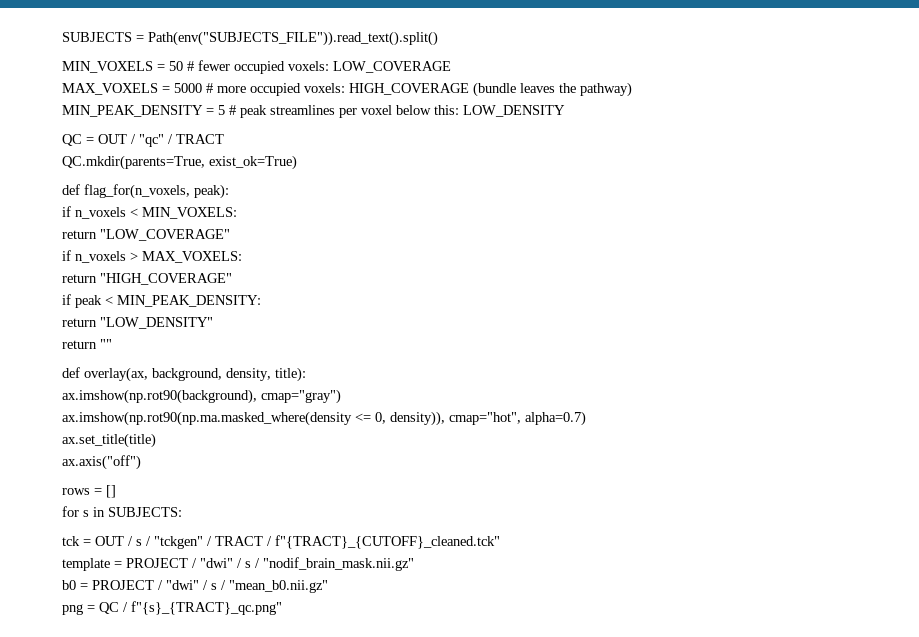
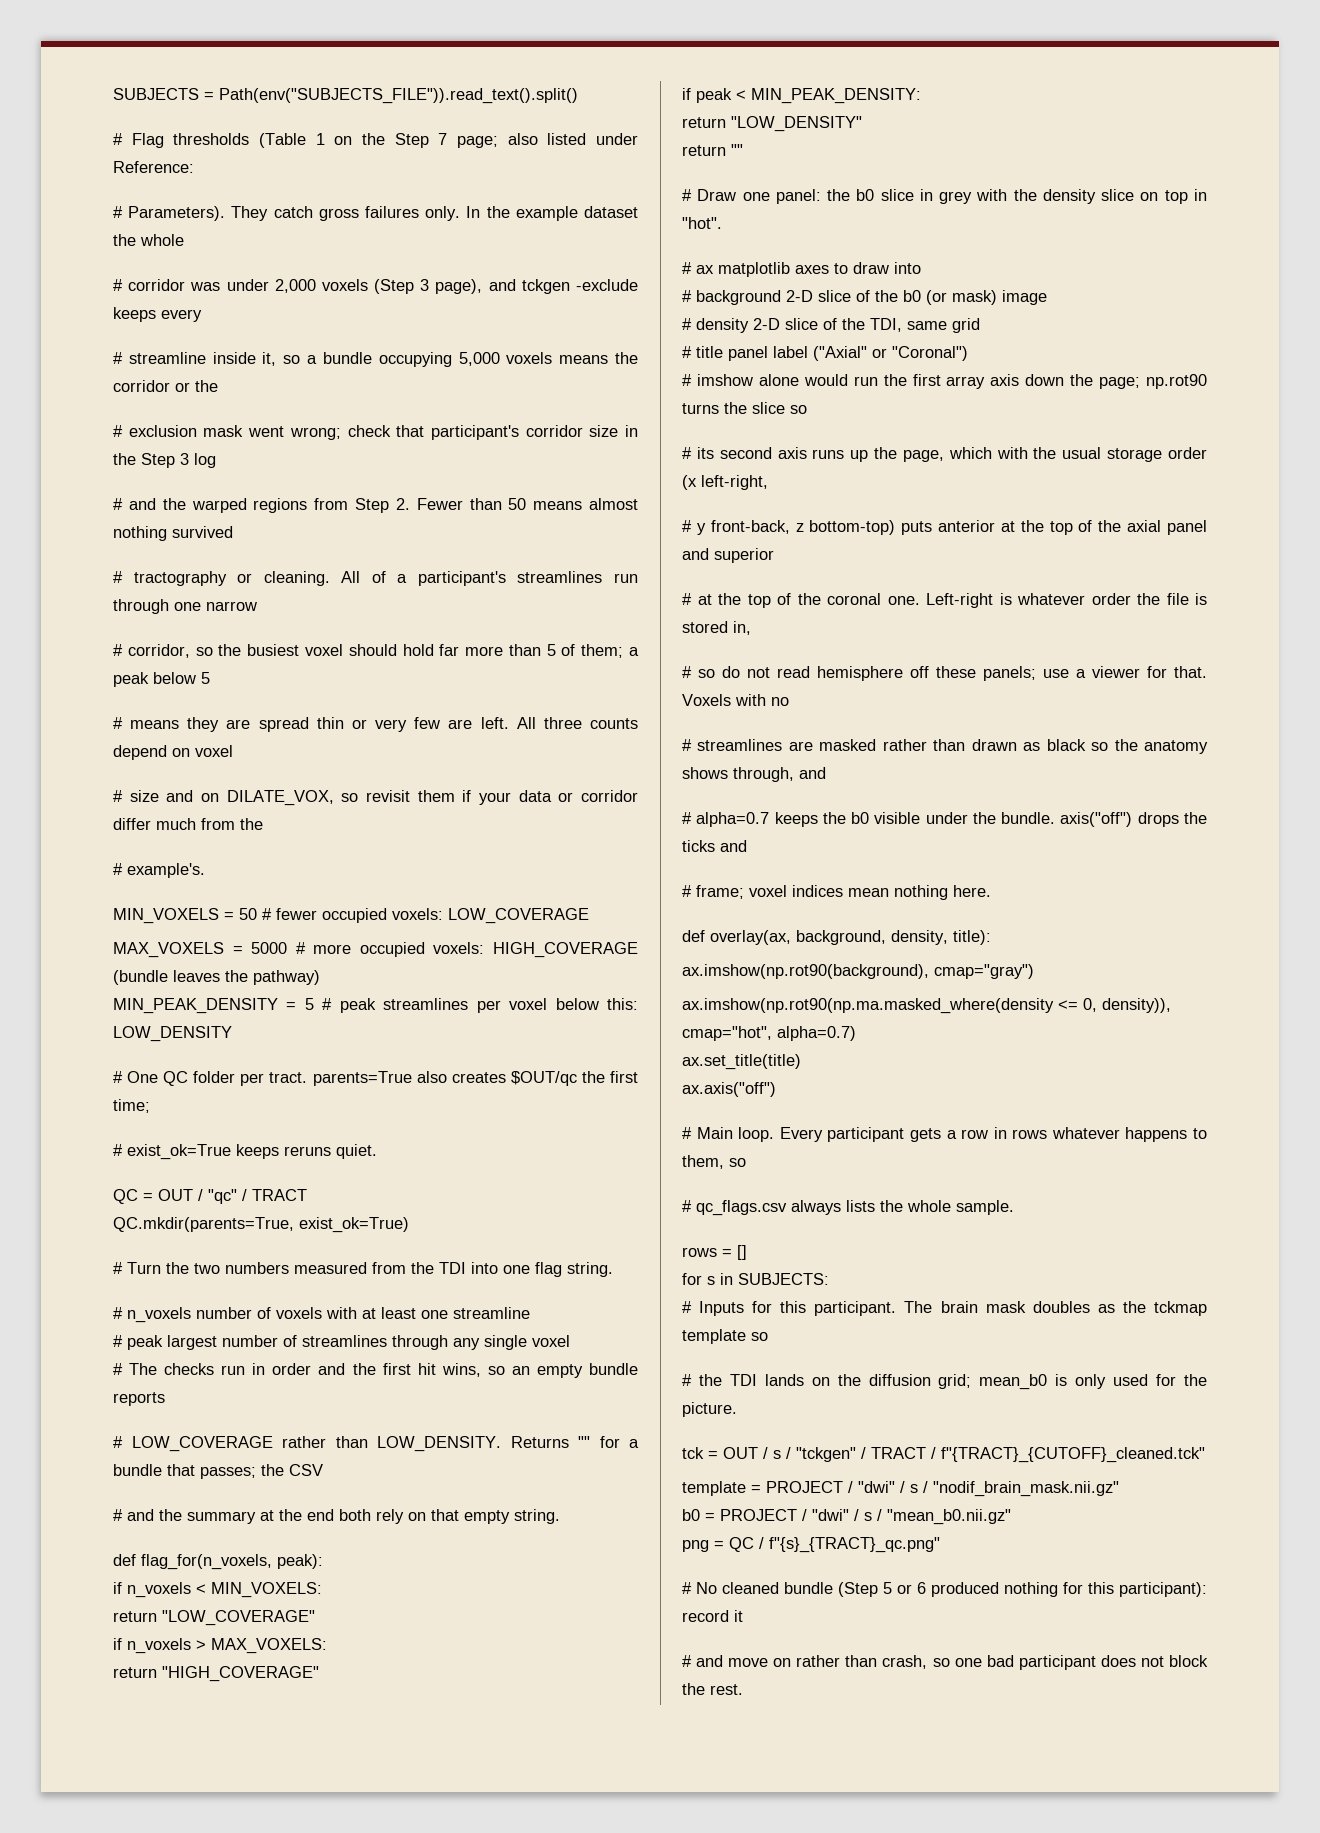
+ # Flag thresholds (Table 1 on the Step 7 page; also listed under Reference:
+ # Parameters). They catch gross failures only. In the example dataset the whole
+ # corridor was under 2,000 voxels (Step 3 page), and tckgen -exclude keeps every
+ # streamline inside it, so a bundle occupying 5,000 voxels means the corridor or the
+ # exclusion mask went wrong; check that participant's corridor size in the Step 3 log
+ # and the warped regions from Step 2. Fewer than 50 means almost nothing survived
+ # tractography or cleaning. All of a participant's streamlines run through one narrow
+ # corridor, so the busiest voxel should hold far more than 5 of them; a peak below 5
+ # means they are spread thin or very few are left. All three counts depend on voxel
+ # size and on DILATE_VOX, so revisit them if your data or corridor differ much from the
+ # example's.
+ # One QC folder per tract. parents=True also creates $OUT/qc the first time;
+ # exist_ok=True keeps reruns quiet.
+ # Turn the two numbers measured from the TDI into one flag string.
+ # n_voxels number of voxels with at least one streamline
+ # peak largest number of streamlines through any single voxel
+ # The checks run in order and the first hit wins, so an empty bundle reports
+ # LOW_COVERAGE rather than LOW_DENSITY. Returns "" for a bundle that passes; the CSV
+ # and the summary at the end both rely on that empty string.
+ # Draw one panel: the b0 slice in grey with the density slice on top in "hot".
+ # ax matplotlib axes to draw into
+ # background 2-D slice of the b0 (or mask) image
+ # density 2-D slice of the TDI, same grid
+ # title panel label ("Axial" or "Coronal")
+ # imshow alone would run the first array axis down the page; np.rot90 turns the slice so
+ # its second axis runs up the page, which with the usual storage order (x left-right,
+ # y front-back, z bottom-top) puts anterior at the top of the axial panel and superior
+ # at the top of the coronal one. Left-right is whatever order the file is stored in,
+ # so do not read hemisphere off these panels; use a viewer for that. Voxels with no
+ # streamlines are masked rather than drawn as black so the anatomy shows through, and
+ # alpha=0.7 keeps the b0 visible under the bundle. axis("off") drops the ticks and
+ # frame; voxel indices mean nothing here.
+ # Main loop. Every participant gets a row in rows whatever happens to them, so
+ # qc_flags.csv always lists the whole sample.
+ # Inputs for this participant. The brain mask doubles as the tckmap template so
+ # the TDI lands on the diffusion grid; mean_b0 is only used for the picture.
+ # No cleaned bundle (Step 5 or 6 produced nothing for this participant): record it
+ # and move on rather than crash, so one bad participant does not block the rest.

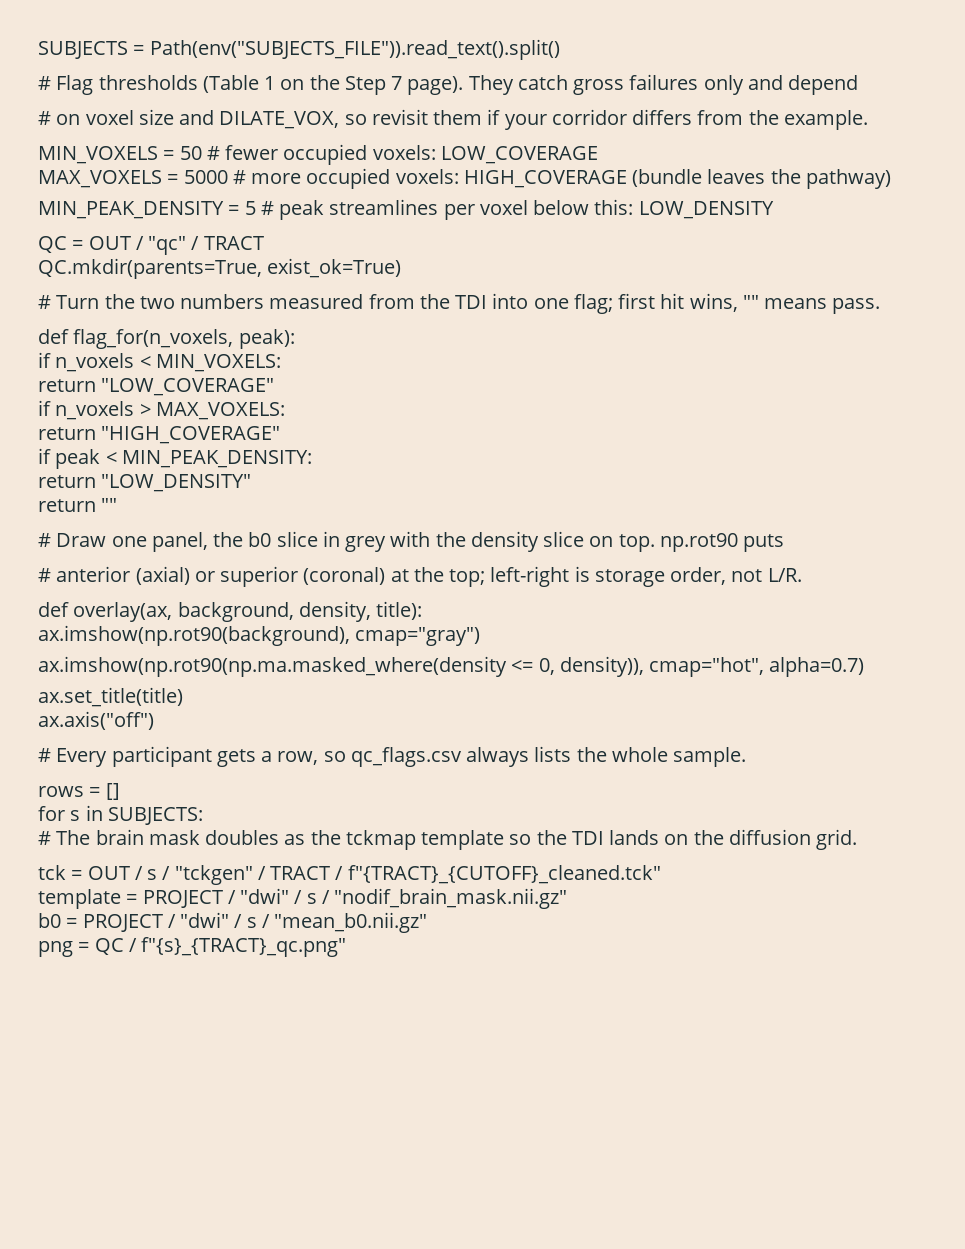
- # Flag thresholds (Table 1 on the Step 7 page; also listed under Reference:
- # Parameters). They catch gross failures only. In the example dataset the whole
- # corridor was under 2,000 voxels (Step 3 page), and tckgen -exclude keeps every
- # streamline inside it, so a bundle occupying 5,000 voxels means the corridor or the
- # exclusion mask went wrong; check that participant's corridor size in the Step 3 log
- # and the warped regions from Step 2. Fewer than 50 means almost nothing survived
- # tractography or cleaning. All of a participant's streamlines run through one narrow
- # corridor, so the busiest voxel should hold far more than 5 of them; a peak below 5
- # means they are spread thin or very few are left. All three counts depend on voxel
- # size and on DILATE_VOX, so revisit them if your data or corridor differ much from the
- # example's.
+ # Flag thresholds (Table 1 on the Step 7 page). They catch gross failures only and depend
+ # on voxel size and DILATE_VOX, so revisit them if your corridor differs from the example.
- # One QC folder per tract. parents=True also creates $OUT/qc the first time;
- # exist_ok=True keeps reruns quiet.
- # Turn the two numbers measured from the TDI into one flag string.
- # n_voxels number of voxels with at least one streamline
- # peak largest number of streamlines through any single voxel
- # The checks run in order and the first hit wins, so an empty bundle reports
- # LOW_COVERAGE rather than LOW_DENSITY. Returns "" for a bundle that passes; the CSV
- # and the summary at the end both rely on that empty string.
+ # Turn the two numbers measured from the TDI into one flag; first hit wins, "" means pass.
- # Draw one panel: the b0 slice in grey with the density slice on top in "hot".
- # ax matplotlib axes to draw into
- # background 2-D slice of the b0 (or mask) image
- # density 2-D slice of the TDI, same grid
- # title panel label ("Axial" or "Coronal")
- # imshow alone would run the first array axis down the page; np.rot90 turns the slice so
- # its second axis runs up the page, which with the usual storage order (x left-right,
- # y front-back, z bottom-top) puts anterior at the top of the axial panel and superior
- # at the top of the coronal one. Left-right is whatever order the file is stored in,
- # so do not read hemisphere off these panels; use a viewer for that. Voxels with no
- # streamlines are masked rather than drawn as black so the anatomy shows through, and
- # alpha=0.7 keeps the b0 visible under the bundle. axis("off") drops the ticks and
- # frame; voxel indices mean nothing here.
+ # Draw one panel, the b0 slice in grey with the density slice on top. np.rot90 puts
+ # anterior (axial) or superior (coronal) at the top; left-right is storage order, not L/R.
- # Main loop. Every participant gets a row in rows whatever happens to them, so
- # qc_flags.csv always lists the whole sample.
+ # Every participant gets a row, so qc_flags.csv always lists the whole sample.
- # Inputs for this participant. The brain mask doubles as the tckmap template so
- # the TDI lands on the diffusion grid; mean_b0 is only used for the picture.
+ # The brain mask doubles as the tckmap template so the TDI lands on the diffusion grid.
- # No cleaned bundle (Step 5 or 6 produced nothing for this participant): record it
- # and move on rather than crash, so one bad participant does not block the rest.

